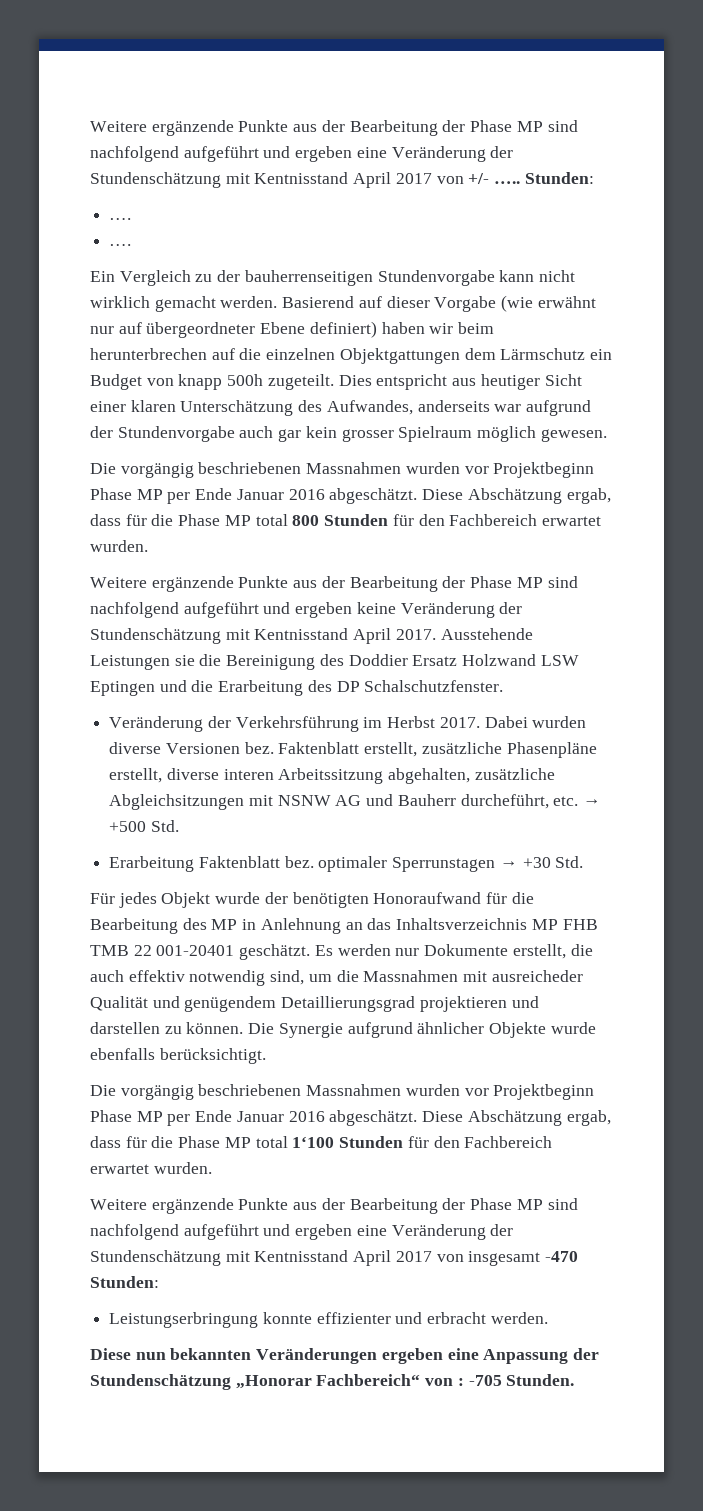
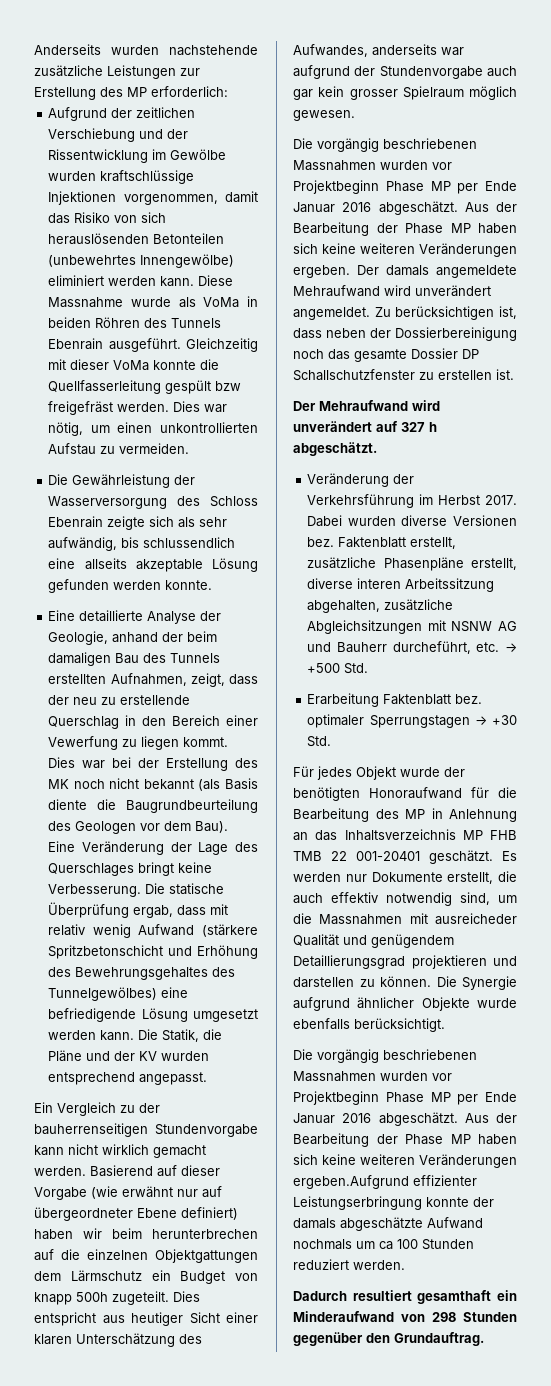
- Weitere ergänzende Punkte aus der Bearbeitung der Phase MP sind nachfolgend aufgeführt und ergeben eine Veränderung der Stundenschätzung mit Kentnisstand April 2017 von +/- ….. Stunden:
- ….
- ….
+ Anderseits wurden nachstehende zusätzliche Leistungen zur Erstellung des MP erforderlich:
+ Aufgrund der zeitlichen Verschiebung und der Rissentwicklung im Gewölbe wurden kraftschlüssige Injektionen vorgenommen, damit das Risiko von sich herauslösenden Betonteilen (unbewehrtes Innengewölbe) eliminiert werden kann. Diese Massnahme wurde als VoMa in beiden Röhren des Tunnels Ebenrain ausgeführt. Gleichzeitig mit dieser VoMa konnte die Quellfasserleitung gespült bzw freigefräst werden. Dies war nötig, um einen unkontrollierten Aufstau zu vermeiden.
+ Die Gewährleistung der Wasserversorgung des Schloss Ebenrain zeigte sich als sehr aufwändig, bis schlussendlich eine allseits akzeptable Lösung gefunden werden konnte.
+ Eine detaillierte Analyse der Geologie, anhand der beim damaligen Bau des Tunnels erstellten Aufnahmen, zeigt, dass der neu zu erstellende Querschlag in den Bereich einer Vewerfung zu liegen kommt. Dies war bei der Erstellung des MK noch nicht bekannt (als Basis diente die Baugrundbeurteilung des Geologen vor dem Bau). Eine Veränderung der Lage des Querschlages bringt keine Verbesserung. Die statische Überprüfung ergab, dass mit relativ wenig Aufwand (stärkere Spritzbetonschicht und Erhöhung des Bewehrungsgehaltes des Tunnelgewölbes) eine befriedigende Lösung umgesetzt werden kann. Die Statik, die Pläne und der KV wurden entsprechend angepasst.
- Diese Abschätzung ergab, dass für die Phase MP total 800 Stunden für den Fachbereich erwartet wurden.
- Weitere ergänzende Punkte aus der Bearbeitung der Phase MP sind nachfolgend aufgeführt und ergeben keine Veränderung der Stundenschätzung mit Kentnisstand April 2017. Ausstehende Leistungen sie die Bereinigung des Doddier Ersatz Holzwand LSW Eptingen und die Erarbeitung des DP Schalschutzfenster.
+ Aus der Bearbeitung der Phase MP haben sich keine weiteren Veränderungen ergeben. Der damals angemeldete Mehraufwand wird unverändert angemeldet. Zu berücksichtigen ist, dass neben der Dossierbereinigung noch das gesamte Dossier DP Schallschutzfenster zu erstellen ist.
+ Der Mehraufwand wird unverändert auf 327 h abgeschätzt.
- Erarbeitung Faktenblatt bez. optimaler Sperrunstagen → +30 Std.
+ Erarbeitung Faktenblatt bez. optimaler Sperrungstagen → +30 Std.
- Diese Abschätzung ergab, dass für die Phase MP total 1‘100 Stunden für den Fachbereich erwartet wurden.
- Weitere ergänzende Punkte aus der Bearbeitung der Phase MP sind nachfolgend aufgeführt und ergeben eine Veränderung der Stundenschätzung mit Kentnisstand April 2017 von insgesamt -470 Stunden:
- Leistungserbringung konnte effizienter und erbracht werden.
- Diese nun bekannten Veränderungen ergeben eine Anpassung der Stundenschätzung „Honorar Fachbereich“ von : -705 Stunden.
+ Aus der Bearbeitung der Phase MP haben sich keine weiteren Veränderungen ergeben.Aufgrund effizienter Leistungserbringung konnte der damals abgeschätzte Aufwand nochmals um ca 100 Stunden reduziert werden.
+ Dadurch resultiert gesamthaft ein Minderaufwand von 298 Stunden gegenüber den Grundauftrag.

